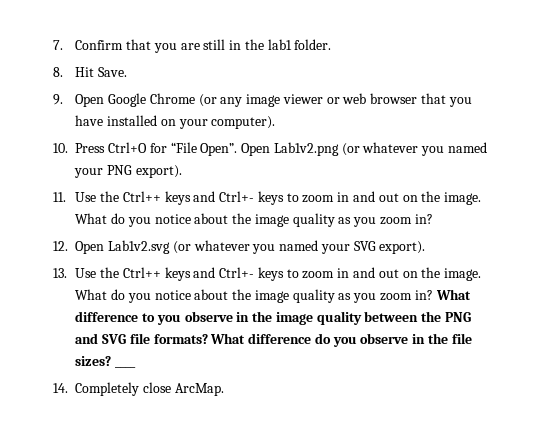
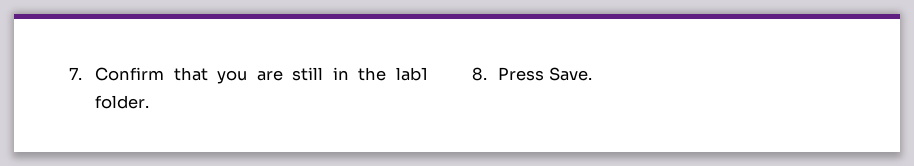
- 8. Hit Save.
+ 8. Press Save.
- 9. Open Google Chrome (or any image viewer or web browser that you have installed on your computer).
- 10. Press Ctrl+O for “File Open”. Open Lab1v2.png (or whatever you named your PNG export).
- 11. Use the Ctrl++ keys and Ctrl+- keys to zoom in and out on the image. What do you notice about the image quality as you zoom in?
- 12. Open Lab1v2.svg (or whatever you named your SVG export).
- 13. Use the Ctrl++ keys and Ctrl+- keys to zoom in and out on the image. What do you notice about the image quality as you zoom in? What difference to you observe in the image quality between the PNG and SVG file formats? What difference do you observe in the file sizes? ____
- 14. Completely close ArcMap.

